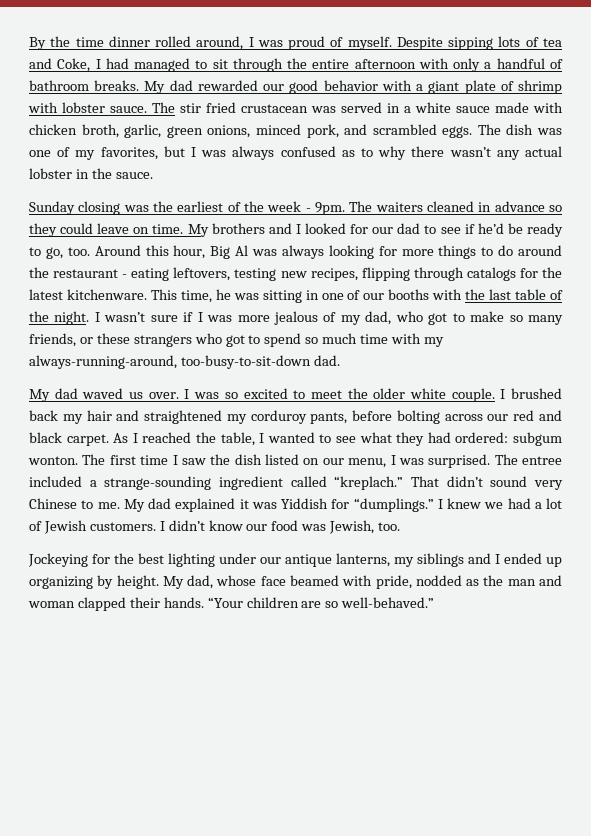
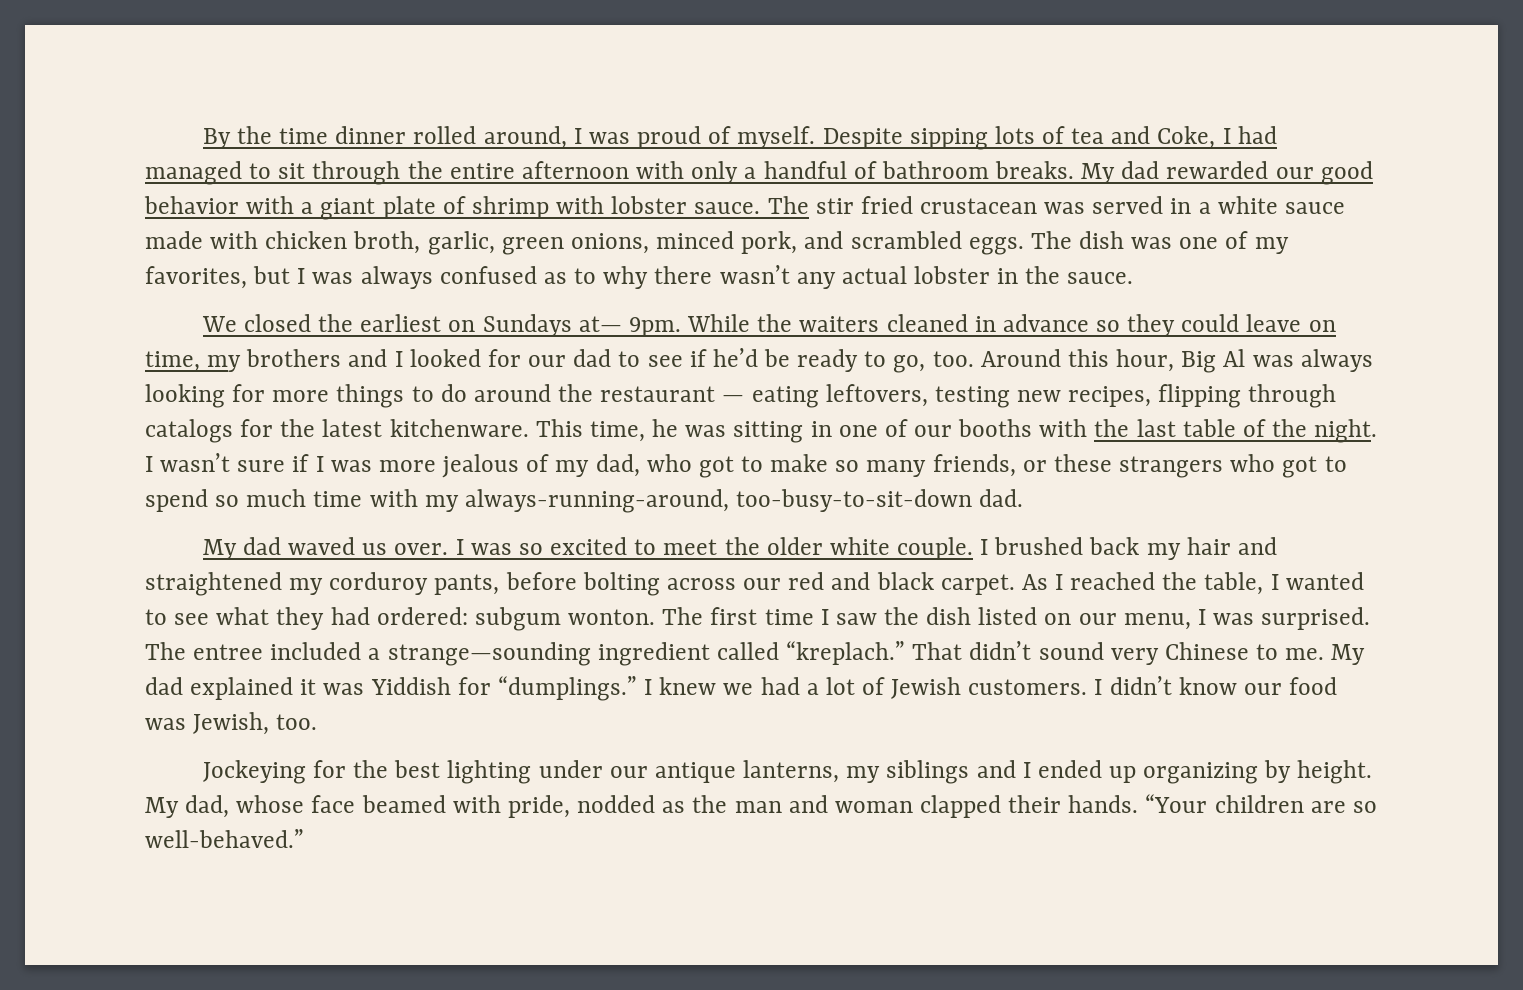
- Sunday closing was the earliest of the week - 9pm. The waiters cleaned in advance so they could leave on time. My brothers and I looked for our dad to see if he’d be ready to go, too.
+ We closed the earliest on Sundays at— 9pm. While the waiters cleaned in advance so they could leave on time, my brothers and I looked for our dad to see if he’d be ready to go, too.
- Around this hour, Big Al was always looking for more things to do around the restaurant - eating leftovers, testing new recipes, flipping through catalogs for the latest kitchenware.
+ Around this hour, Big Al was always looking for more things to do around the restaurant — eating leftovers, testing new recipes, flipping through catalogs for the latest kitchenware.
- The entree included a strange-sounding ingredient called “kreplach.”
+ The entree included a strange—sounding ingredient called “kreplach.”

